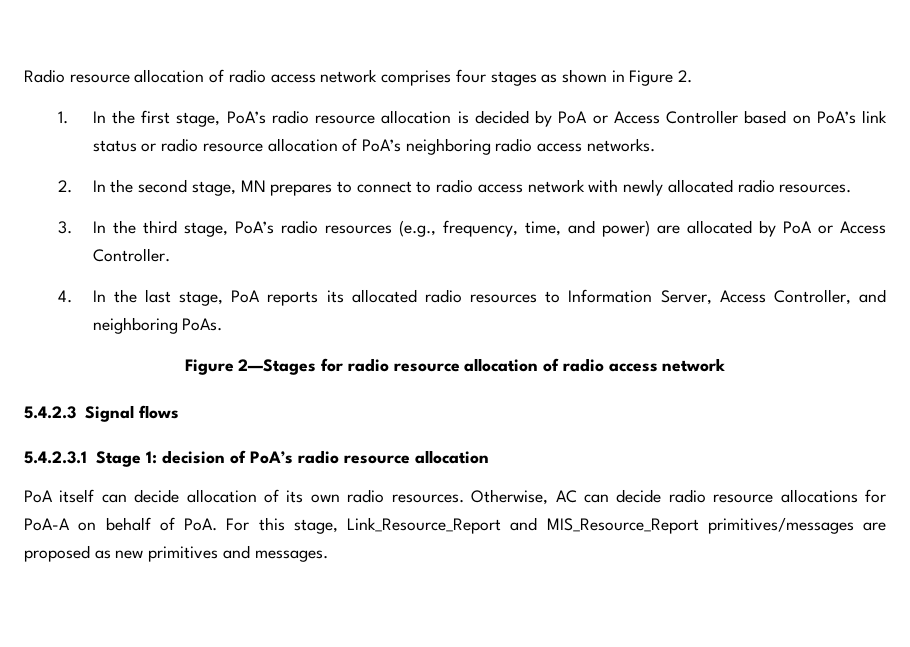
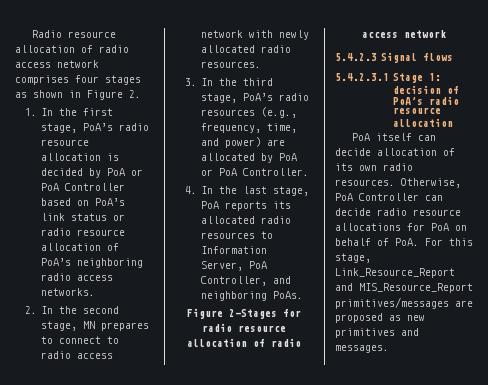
- 1. In the first stage, PoA’s radio resource allocation is decided by PoA or Access Controller based on PoA’s link status or radio resource allocation of PoA’s neighboring radio access networks.
+ 1. In the first stage, PoA’s radio resource allocation is decided by PoA or PoA Controller based on PoA’s link status or radio resource allocation of PoA’s neighboring radio access networks.
- 3. In the third stage, PoA’s radio resources (e.g., frequency, time, and power) are allocated by PoA or Access Controller.
+ 3. In the third stage, PoA’s radio resources (e.g., frequency, time, and power) are allocated by PoA or PoA Controller.
- 4. In the last stage, PoA reports its allocated radio resources to Information Server, Access Controller, and neighboring PoAs.
+ 4. In the last stage, PoA reports its allocated radio resources to Information Server, PoA Controller, and neighboring PoAs.
- Otherwise, AC can decide radio resource allocations for PoA-A on behalf of PoA. For this stage, Link_Resource_Report and MIS_Resource_Report primitives/messages are proposed as new primitives and messages.
+ Otherwise, PoA Controller can decide radio resource allocations for PoA on behalf of PoA. For this stage, Link_Resource_Report and MIS_Resource_Report primitives/messages are proposed as new primitives and messages.

